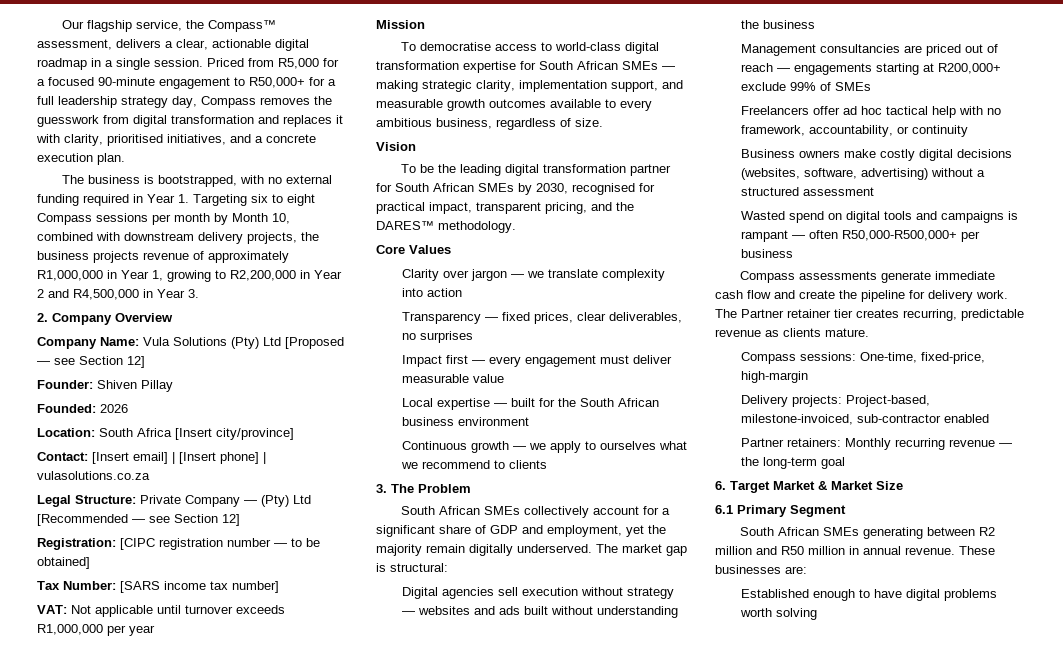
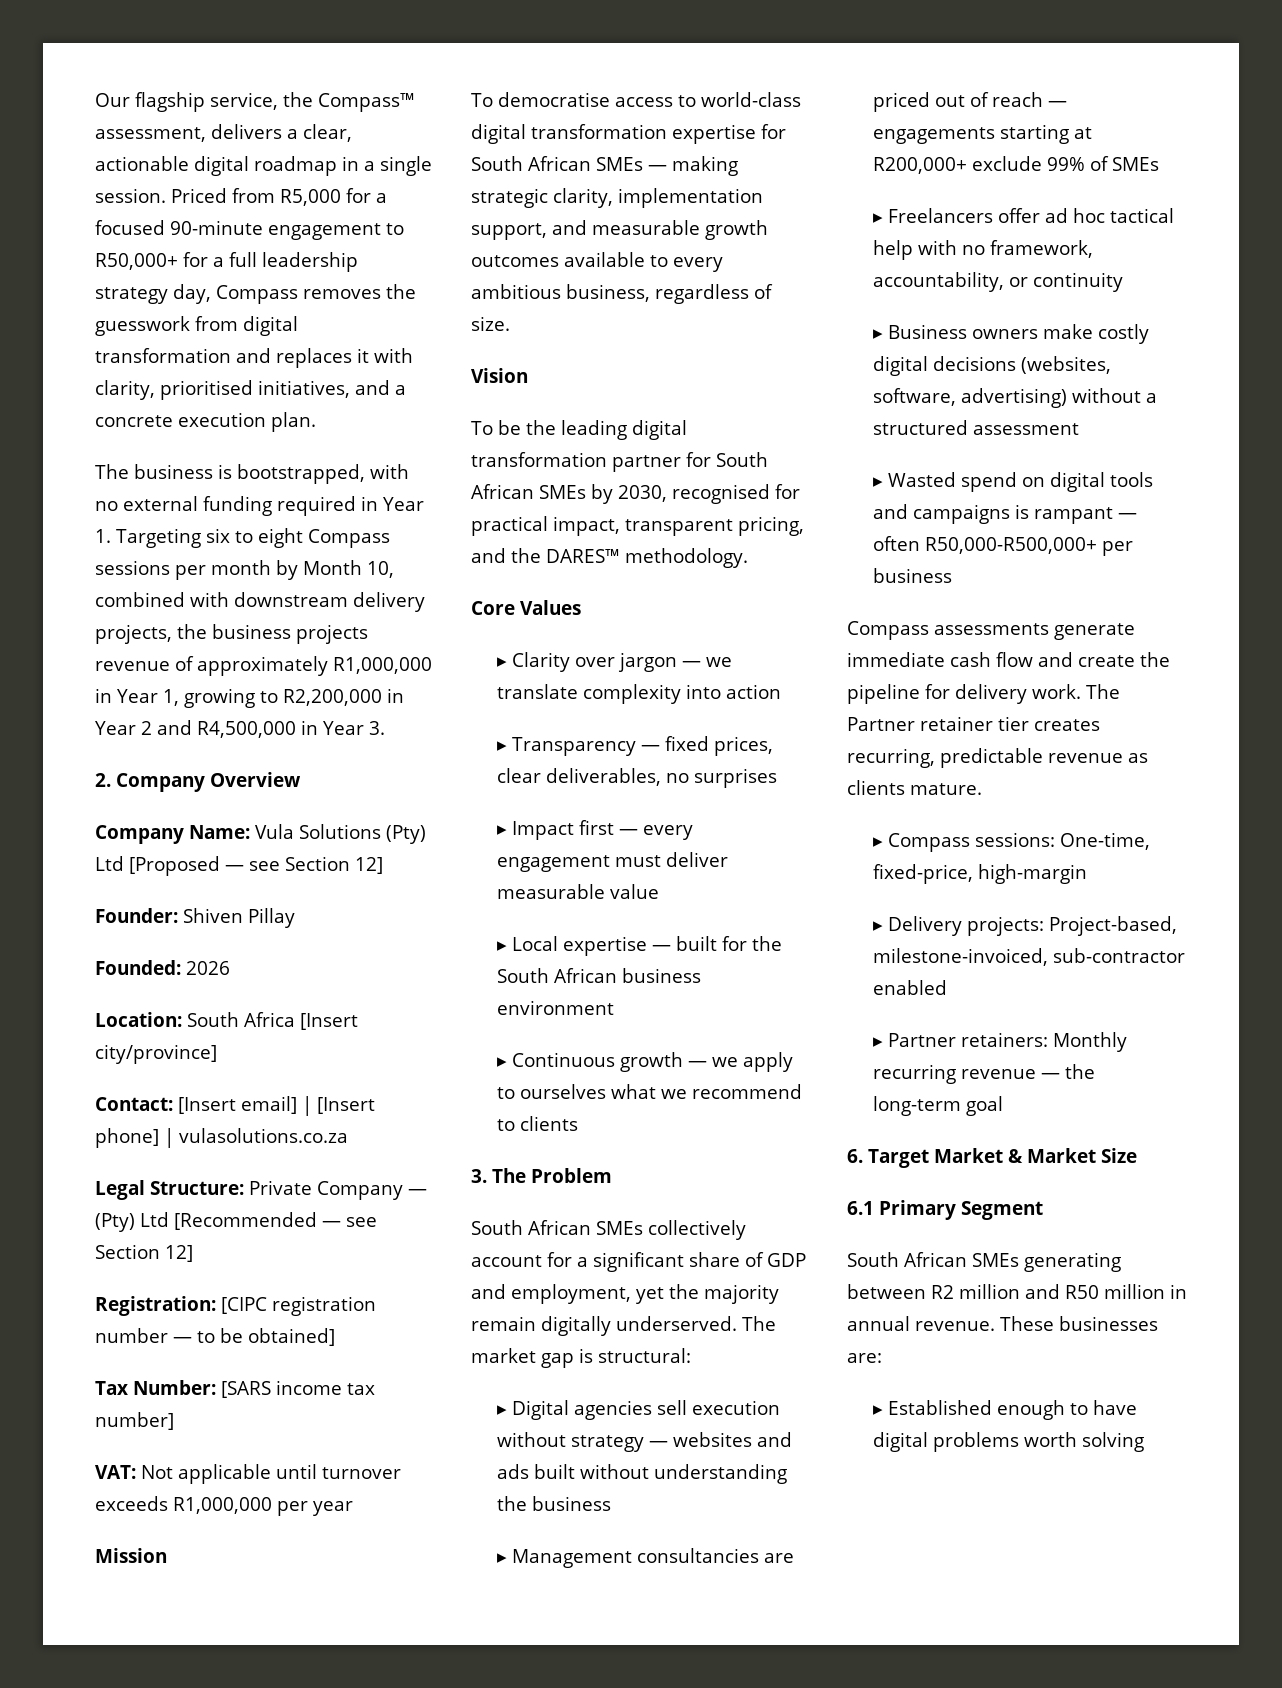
- Clarity over jargon — we translate complexity into action
+ ▸ Clarity over jargon — we translate complexity into action
- Transparency — fixed prices, clear deliverables, no surprises
+ ▸ Transparency — fixed prices, clear deliverables, no surprises
- Impact first — every engagement must deliver measurable value
+ ▸ Impact first — every engagement must deliver measurable value
- Local expertise — built for the South African business environment
+ ▸ Local expertise — built for the South African business environment
- Continuous growth — we apply to ourselves what we recommend to clients
+ ▸ Continuous growth — we apply to ourselves what we recommend to clients
- Digital agencies sell execution without strategy — websites and ads built without understanding the business
+ ▸ Digital agencies sell execution without strategy — websites and ads built without understanding the business
- Management consultancies are priced out of reach — engagements starting at R200,000+ exclude 99% of SMEs
+ ▸ Management consultancies are priced out of reach — engagements starting at R200,000+ exclude 99% of SMEs
- Freelancers offer ad hoc tactical help with no framework, accountability, or continuity
+ ▸ Freelancers offer ad hoc tactical help with no framework, accountability, or continuity
- Business owners make costly digital decisions (websites, software, advertising) without a structured assessment
+ ▸ Business owners make costly digital decisions (websites, software, advertising) without a structured assessment
- Wasted spend on digital tools and campaigns is rampant — often R50,000-R500,000+ per business
+ ▸ Wasted spend on digital tools and campaigns is rampant — often R50,000-R500,000+ per business
- Compass sessions: One-time, fixed-price, high-margin
+ ▸ Compass sessions: One-time, fixed-price, high-margin
- Delivery projects: Project-based, milestone-invoiced, sub-contractor enabled
+ ▸ Delivery projects: Project-based, milestone-invoiced, sub-contractor enabled
- Partner retainers: Monthly recurring revenue — the long-term goal
+ ▸ Partner retainers: Monthly recurring revenue — the long-term goal
- Established enough to have digital problems worth solving
+ ▸ Established enough to have digital problems worth solving

